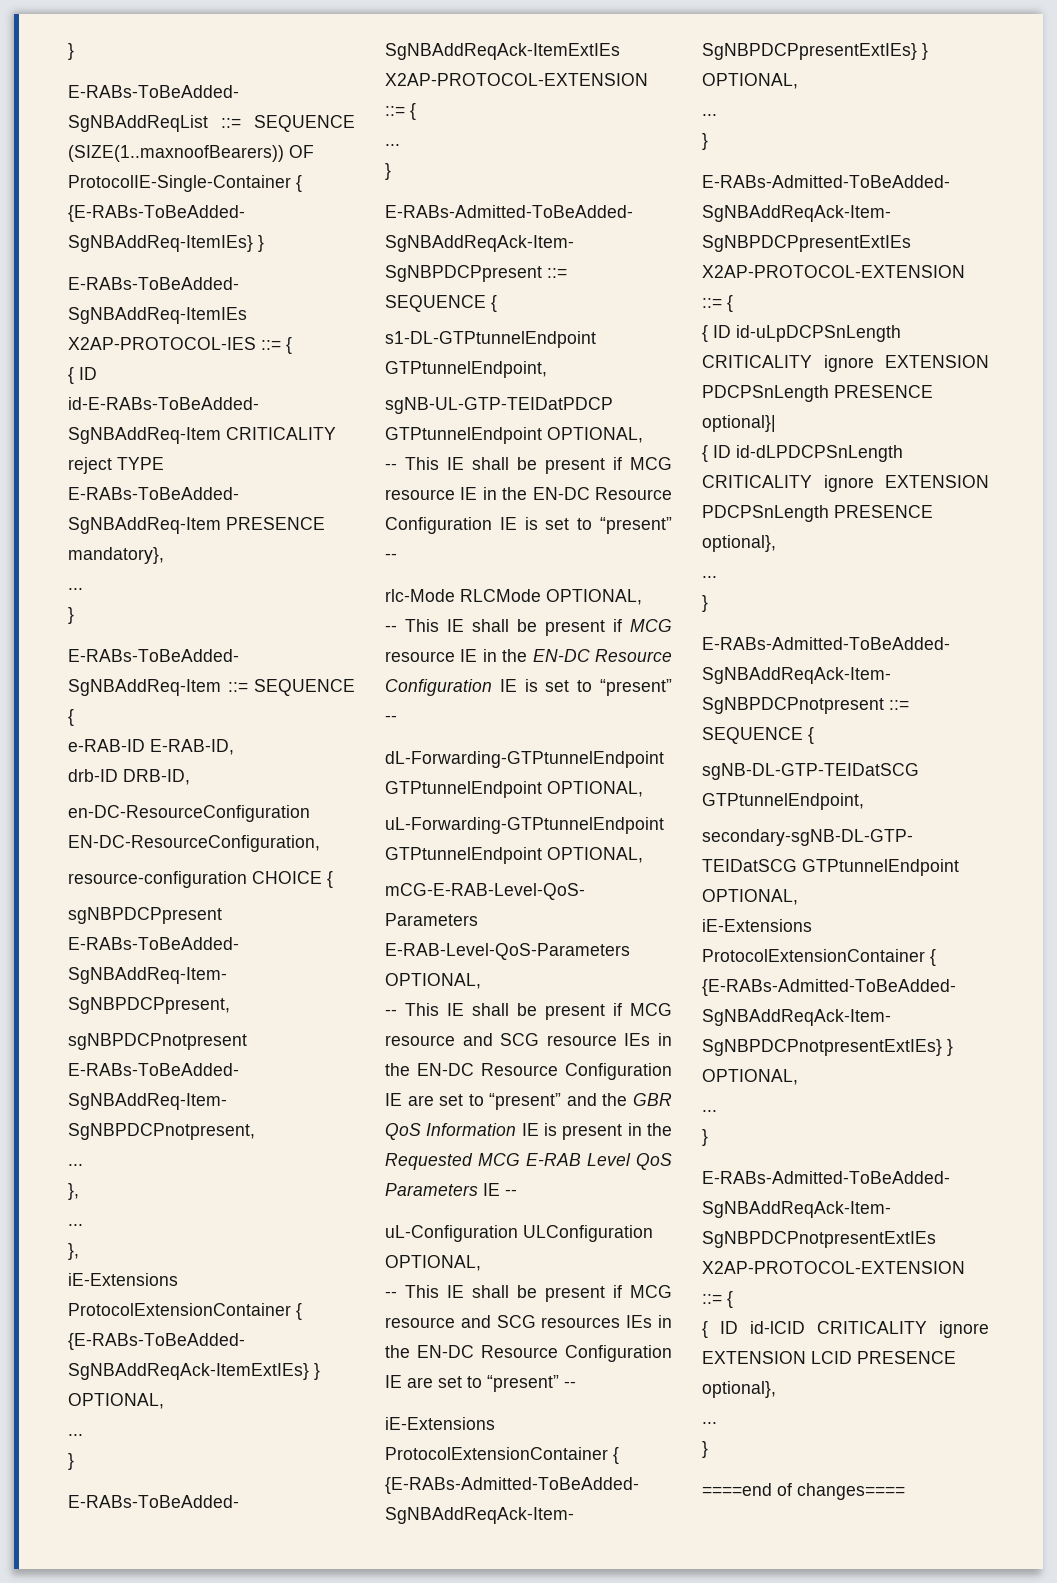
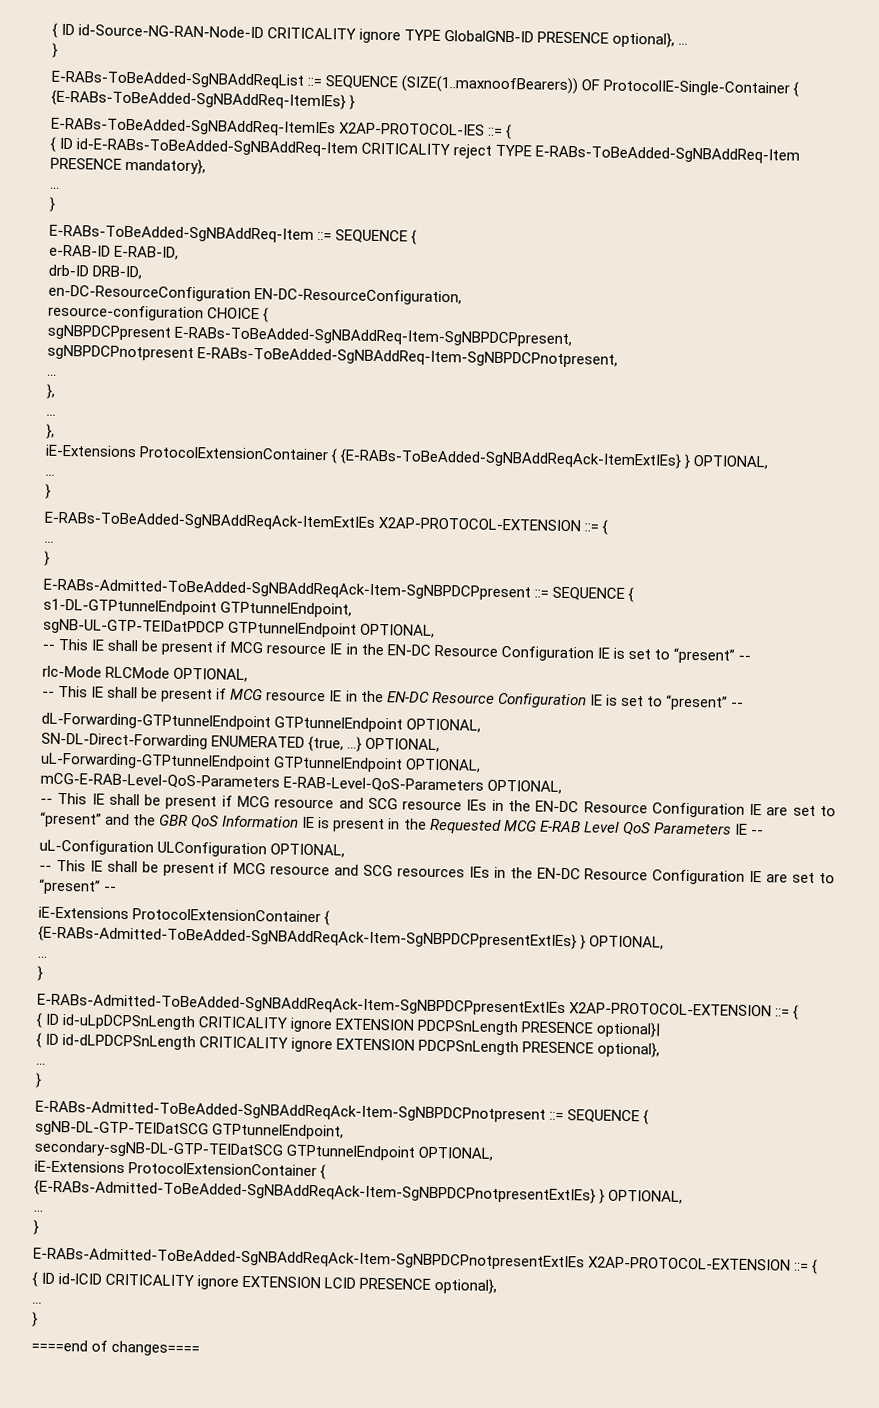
+ { ID id-Source-NG-RAN-Node-ID CRITICALITY ignore TYPE GlobalGNB-ID PRESENCE optional}, ...
+ SN-DL-Direct-Forwarding ENUMERATED {true, ...} OPTIONAL,

